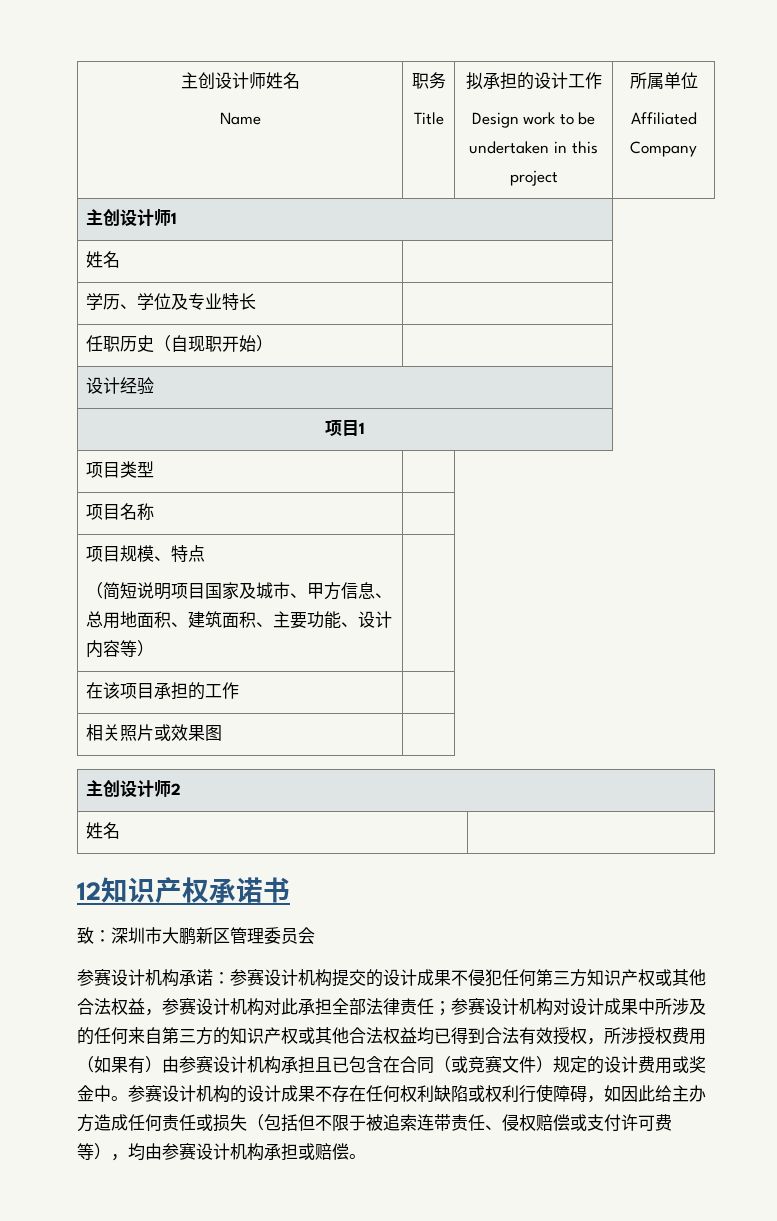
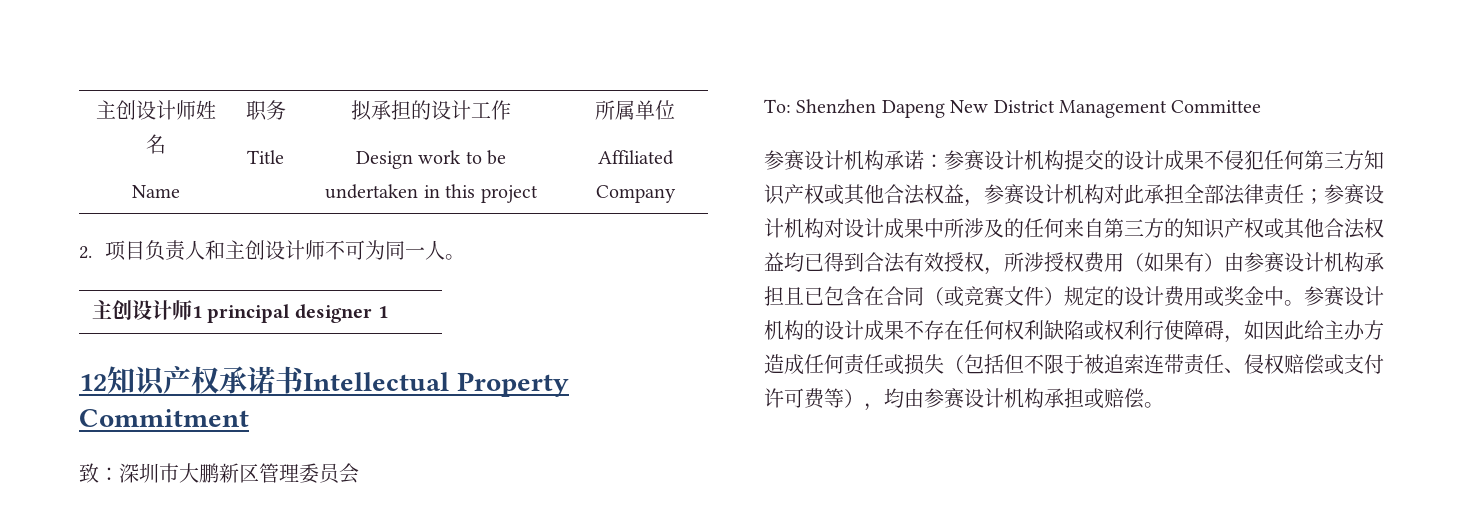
- 主创设计师1
- 姓名 |
- 学历、学位及专业特长 |
- 任职历史（自现职开始） |
- 设计经验
- 项目1
- 项目类型 |
- 项目名称 |
- 项目规模、特点
- （简短说明项目国家及城市、甲方信息、总用地面积、建筑面积、主要功能、设计内容等） |
- 在该项目承担的工作 |
- 相关照片或效果图 |
- 主创设计师2
- 姓名 |
+ 2.项目负责人和主创设计师不可为同一人。
+ 主创设计师1 principal designer 1
- 12知识产权承诺书
+ 12知识产权承诺书Intellectual Property Commitment
+ To: Shenzhen Dapeng New District Management Committee

